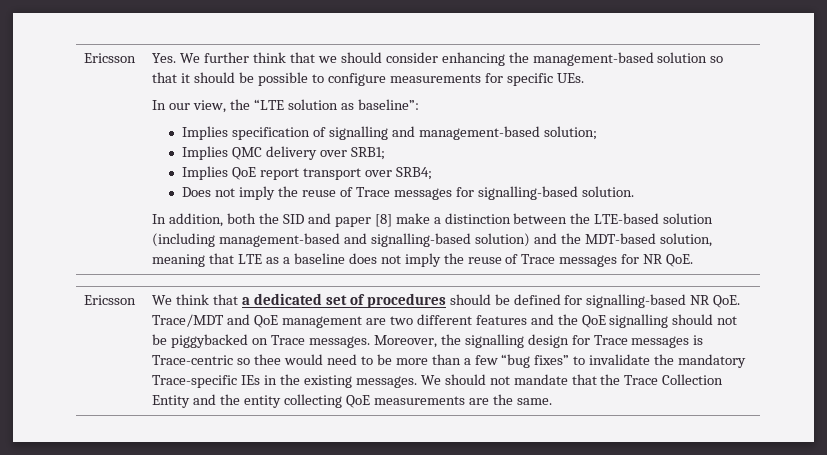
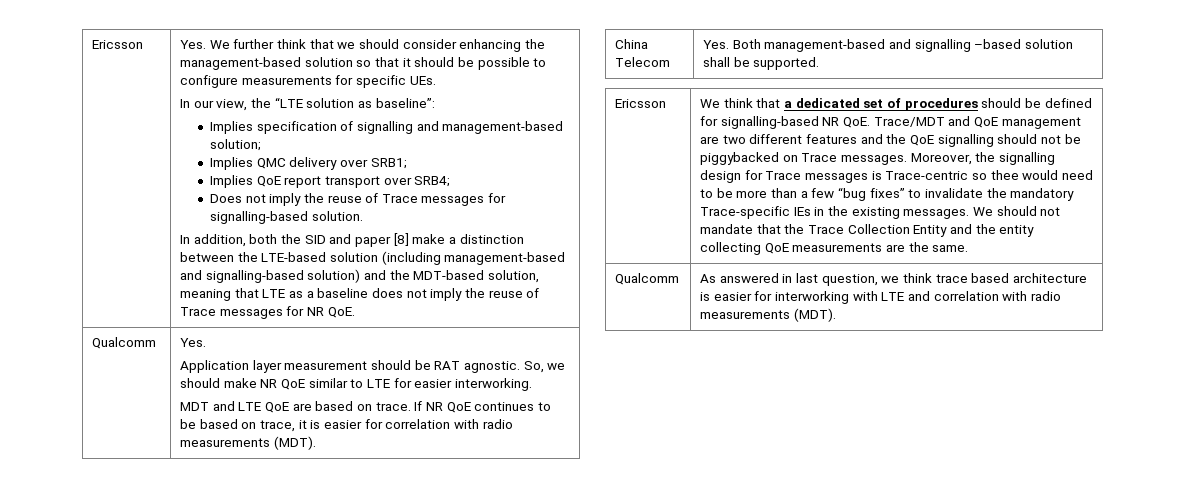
+ Qualcomm | Yes.
+ Application layer measurement should be RAT agnostic. So, we should make NR QoE similar to LTE for easier interworking.
+ MDT and LTE QoE are based on trace. If NR QoE continues to be based on trace, it is easier for correlation with radio measurements (MDT).
+ China Telecom | Yes. Both management-based and signalling –based solution shall be supported.
+ Qualcomm | As answered in last question, we think trace based architecture is easier for interworking with LTE and correlation with radio measurements (MDT).

